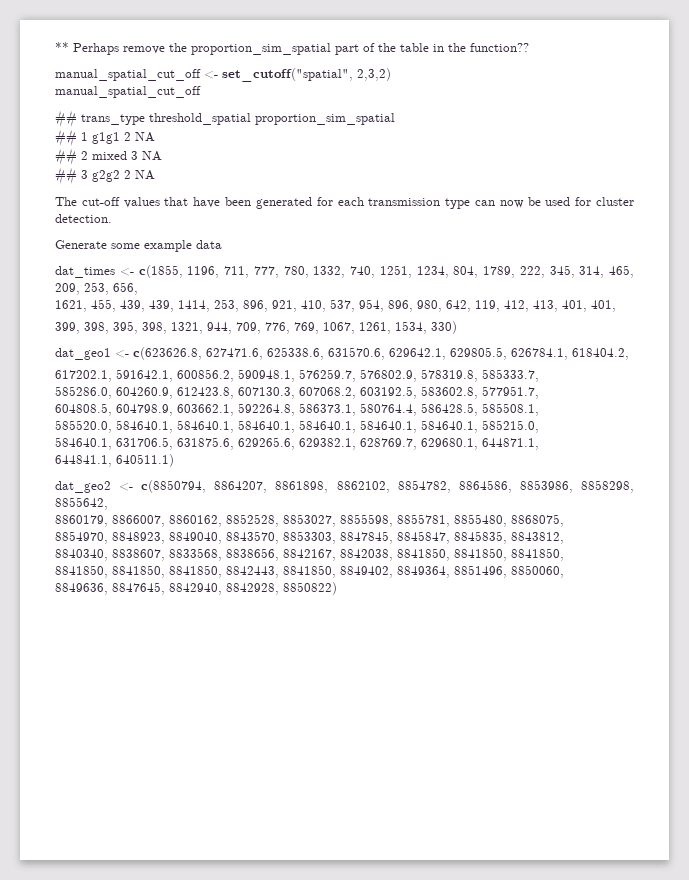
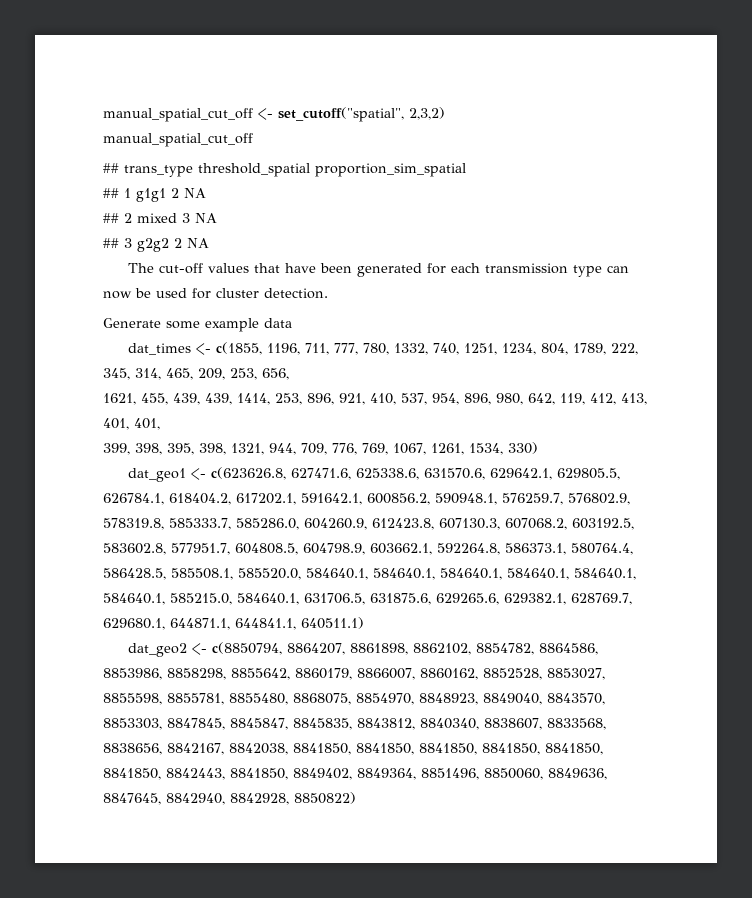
- ** Perhaps remove the proportion_sim_spatial part of the table in the function??
- dat_geo1 <- c(623626.8, 627471.6, 625338.6, 631570.6, 629642.1, 629805.5, 626784.1, 618404.2,
- 617202.1, 591642.1, 600856.2, 590948.1, 576259.7, 576802.9, 578319.8, 585333.7,
- 585286.0, 604260.9, 612423.8, 607130.3, 607068.2, 603192.5, 583602.8, 577951.7,
- 604808.5, 604798.9, 603662.1, 592264.8, 586373.1, 580764.4, 586428.5, 585508.1,
- 585520.0, 584640.1, 584640.1, 584640.1, 584640.1, 584640.1, 584640.1, 585215.0,
- 584640.1, 631706.5, 631875.6, 629265.6, 629382.1, 628769.7, 629680.1, 644871.1,
- 644841.1, 640511.1)
+ dat_geo1 <- c(623626.8, 627471.6, 625338.6, 631570.6, 629642.1, 629805.5, 626784.1, 618404.2, 617202.1, 591642.1, 600856.2, 590948.1, 576259.7, 576802.9, 578319.8, 585333.7, 585286.0, 604260.9, 612423.8, 607130.3, 607068.2, 603192.5, 583602.8, 577951.7, 604808.5, 604798.9, 603662.1, 592264.8, 586373.1, 580764.4, 586428.5, 585508.1, 585520.0, 584640.1, 584640.1, 584640.1, 584640.1, 584640.1, 584640.1, 585215.0, 584640.1, 631706.5, 631875.6, 629265.6, 629382.1, 628769.7, 629680.1, 644871.1, 644841.1, 640511.1)
- dat_geo2 <- c(8850794, 8864207, 8861898, 8862102, 8854782, 8864586, 8853986, 8858298, 8855642,
- 8860179, 8866007, 8860162, 8852528, 8853027, 8855598, 8855781, 8855480, 8868075,
- 8854970, 8848923, 8849040, 8843570, 8853303, 8847845, 8845847, 8845835, 8843812,
- 8840340, 8838607, 8833568, 8838656, 8842167, 8842038, 8841850, 8841850, 8841850,
- 8841850, 8841850, 8841850, 8842443, 8841850, 8849402, 8849364, 8851496, 8850060,
- 8849636, 8847645, 8842940, 8842928, 8850822)
+ dat_geo2 <- c(8850794, 8864207, 8861898, 8862102, 8854782, 8864586, 8853986, 8858298, 8855642, 8860179, 8866007, 8860162, 8852528, 8853027, 8855598, 8855781, 8855480, 8868075, 8854970, 8848923, 8849040, 8843570, 8853303, 8847845, 8845847, 8845835, 8843812, 8840340, 8838607, 8833568, 8838656, 8842167, 8842038, 8841850, 8841850, 8841850, 8841850, 8841850, 8841850, 8842443, 8841850, 8849402, 8849364, 8851496, 8850060, 8849636, 8847645, 8842940, 8842928, 8850822)

